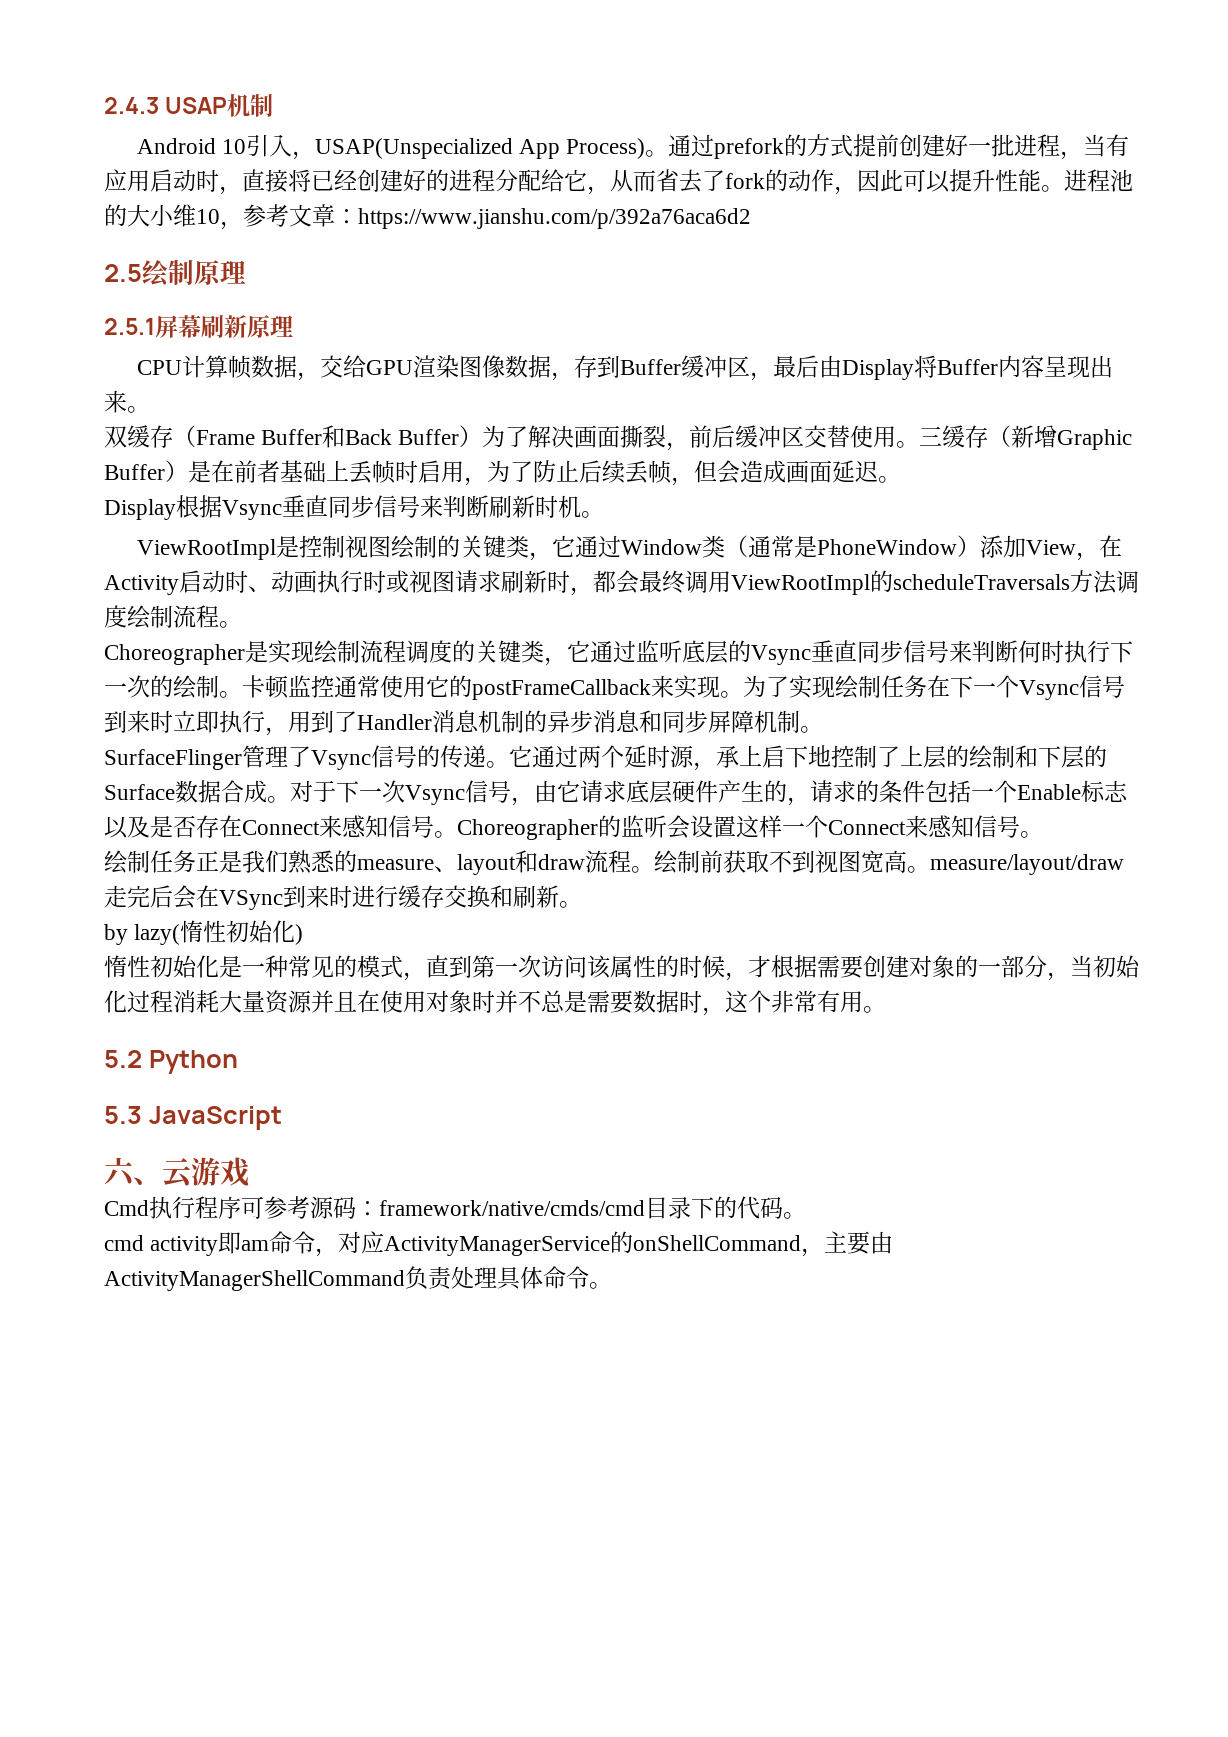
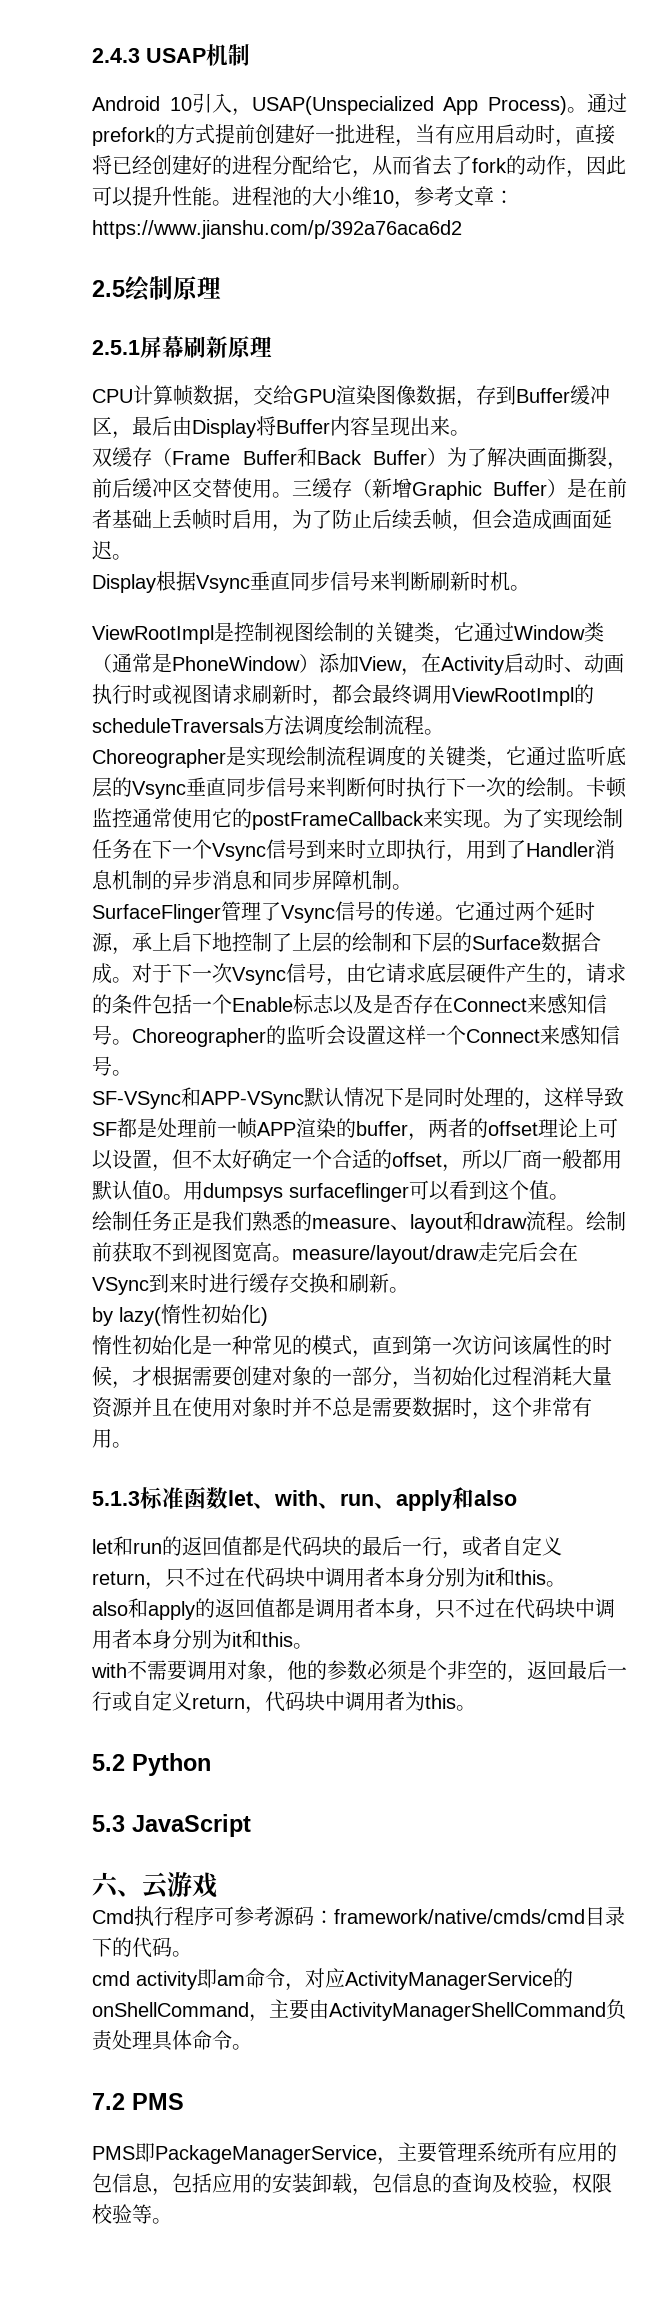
+ SF-VSync和APP-VSync默认情况下是同时处理的，这样导致SF都是处理前一帧APP渲染的buffer，两者的offset理论上可以设置，但不太好确定一个合适的offset，所以厂商一般都用默认值0。用dumpsys surfaceflinger可以看到这个值。
+ 5.1.3标准函数let、with、run、apply和also
+ let和run的返回值都是代码块的最后一行，或者自定义return，只不过在代码块中调用者本身分别为it和this。
+ also和apply的返回值都是调用者本身，只不过在代码块中调用者本身分别为it和this。
+ with不需要调用对象，他的参数必须是个非空的，返回最后一行或自定义return，代码块中调用者为this。
+ 7.2 PMS
+ PMS即PackageManagerService，主要管理系统所有应用的包信息，包括应用的安装卸载，包信息的查询及校验，权限校验等。

